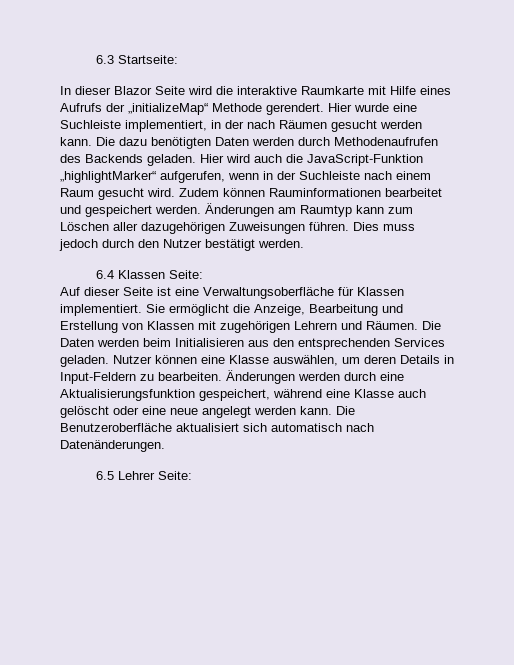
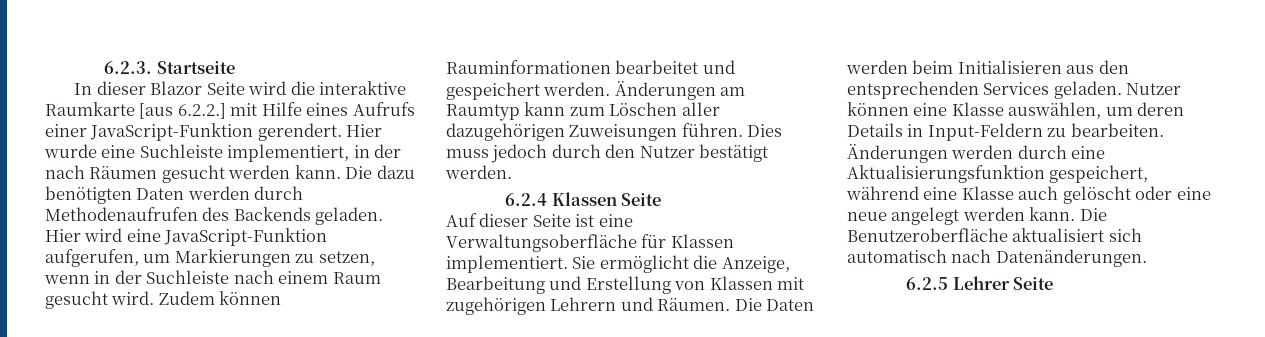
- 6.3 Startseite:
+ 6.2.3. Startseite
- In dieser Blazor Seite wird die interaktive Raumkarte mit Hilfe eines Aufrufs der „initializeMap“ Methode gerendert.
+ In dieser Blazor Seite wird die interaktive Raumkarte [aus 6.2.2.] mit Hilfe eines Aufrufs einer JavaScript-Funktion gerendert.
- Hier wird auch die JavaScript-Funktion „highlightMarker“ aufgerufen, wenn in der Suchleiste nach einem Raum gesucht wird.
+ Hier wird eine JavaScript-Funktion aufgerufen, um Markierungen zu setzen, wenn in der Suchleiste nach einem Raum gesucht wird.
- 6.4 Klassen Seite:
+ 6.2.4 Klassen Seite
- 6.5 Lehrer Seite:
+ 6.2.5 Lehrer Seite

